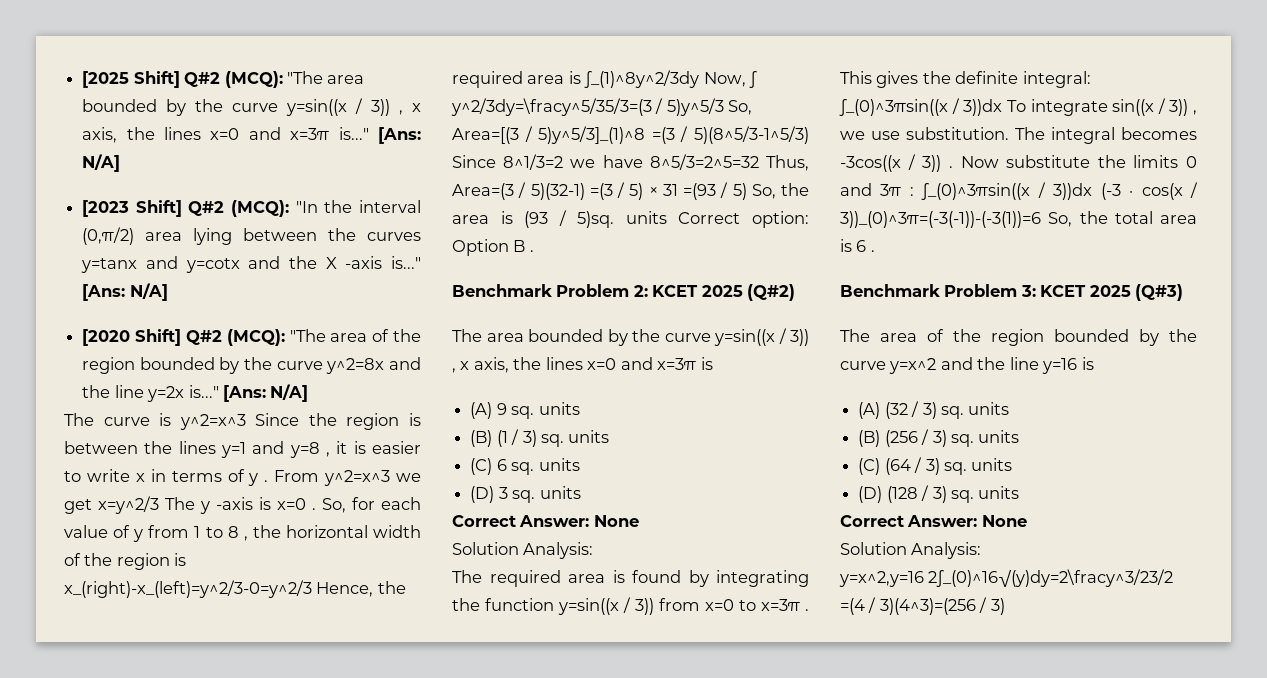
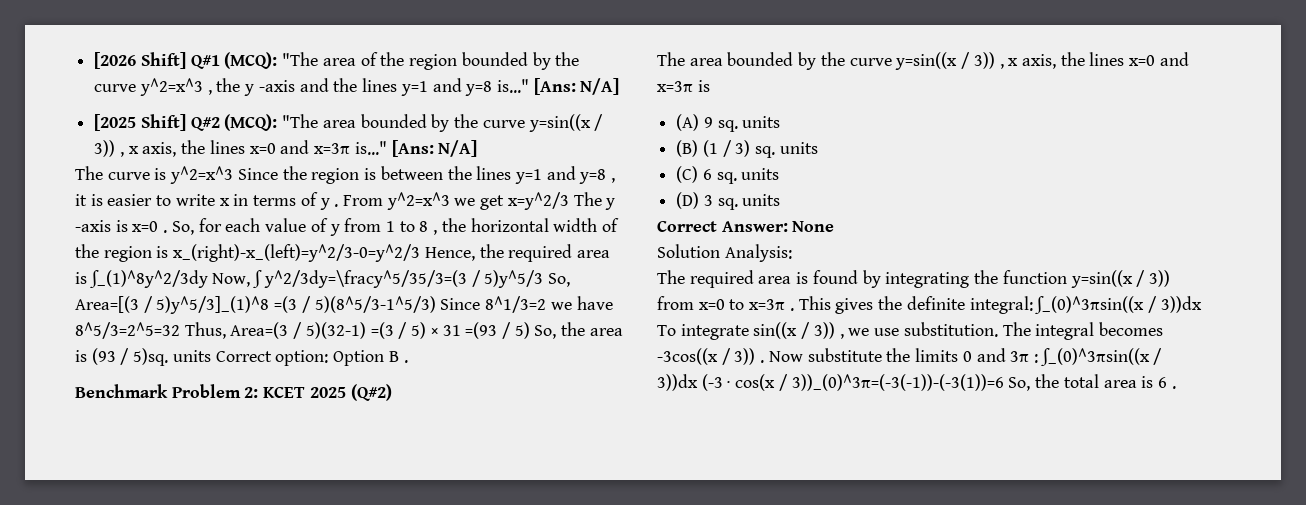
+ [2026 Shift] Q#1 (MCQ): "The area of the region bounded by the curve y^2=x^3 , the y -axis and the lines y=1 and y=8 is..." [Ans: N/A]
- [2023 Shift] Q#2 (MCQ): "In the interval (0,π/2) area lying between the curves y=tanx and y=cotx and the X -axis is..." [Ans: N/A]
- [2020 Shift] Q#2 (MCQ): "The area of the region bounded by the curve y^2=8x and the line y=2x is..." [Ans: N/A]
- Benchmark Problem 3: KCET 2025 (Q#3)
- The area of the region bounded by the curve y=x^2 and the line y=16 is
- (A) (32 / 3) sq. units
- (B) (256 / 3) sq. units
- (C) (64 / 3) sq. units
- (D) (128 / 3) sq. units
- Correct Answer: None
- Solution Analysis:
- y=x^2,y=16 2∫_(0)^16√(y)dy=2\fracy^3/23/2 =(4 / 3)(4^3)=(256 / 3)

